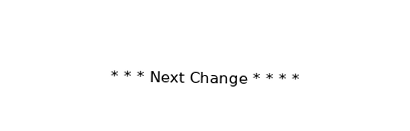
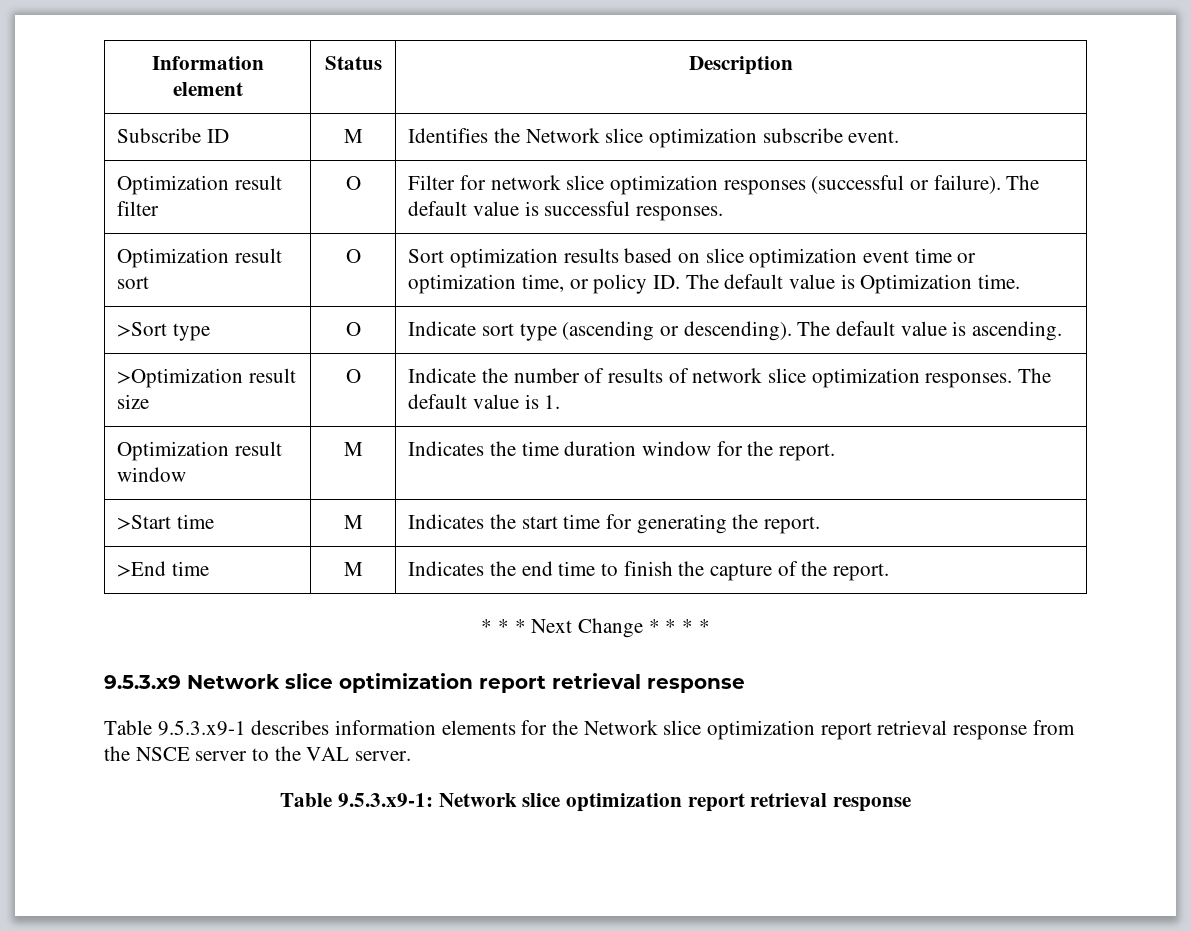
+ Information element | Status | Description
+ Subscribe ID | M | Identifies the Network slice optimization subscribe event.
+ Optimization result filter | O | Filter for network slice optimization responses (successful or failure). The default value is successful responses.
+ Optimization result sort | O | Sort optimization results based on slice optimization event time or optimization time, or policy ID. The default value is Optimization time.
+ >Sort type | O | Indicate sort type (ascending or descending). The default value is ascending.
+ >Optimization result size | O | Indicate the number of results of network slice optimization responses. The default value is 1.
+ Optimization result window | M | Indicates the time duration window for the report.
+ >Start time | M | Indicates the start time for generating the report.
+ >End time | M | Indicates the end time to finish the capture of the report.
+ 9.5.3.x9 Network slice optimization report retrieval response
+ Table 9.5.3.x9-1 describes information elements for the Network slice optimization report retrieval response from the NSCE server to the VAL server.
+ Table 9.5.3.x9-1: Network slice optimization report retrieval response

